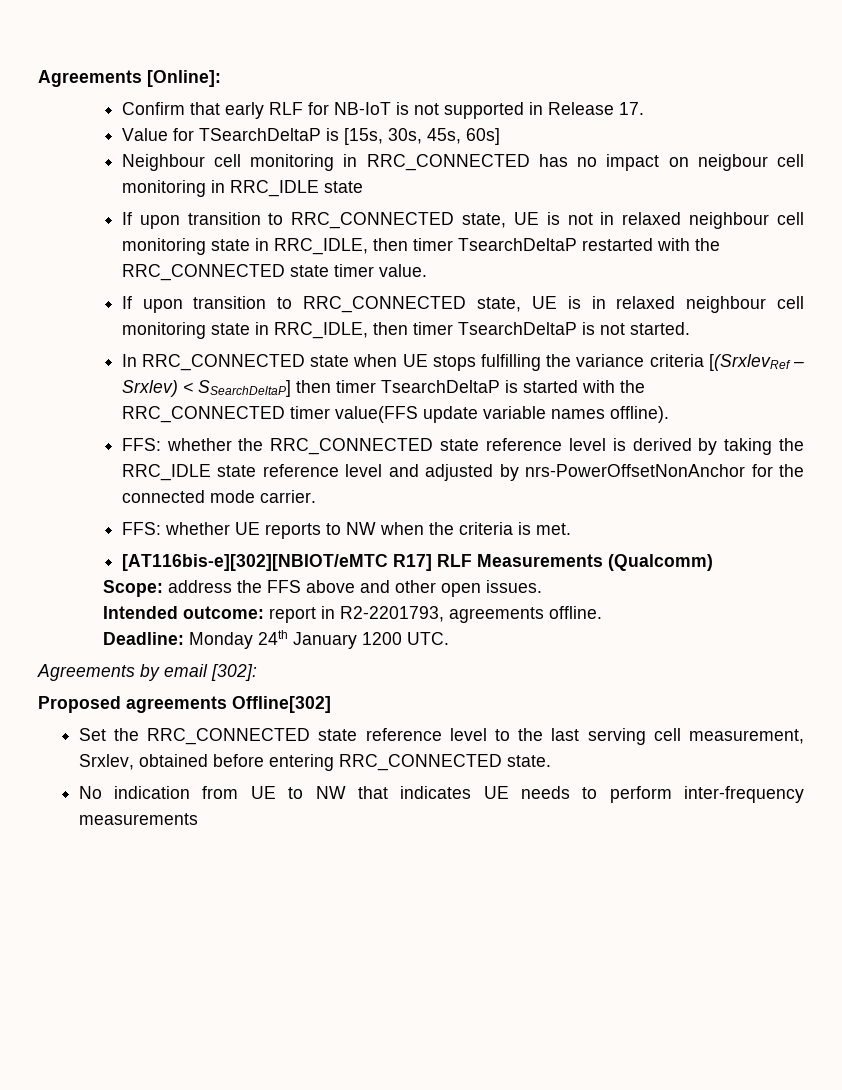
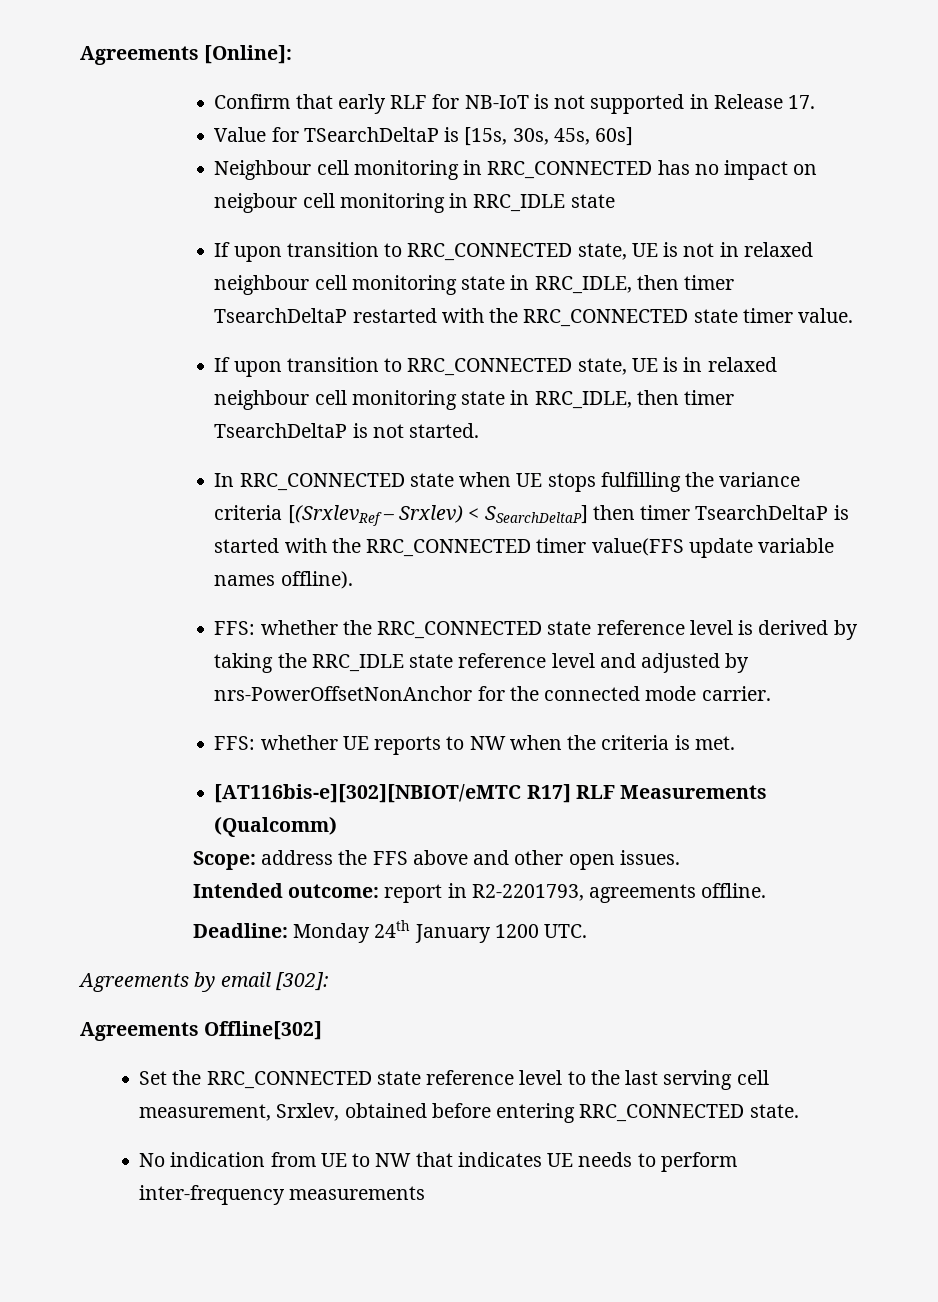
- Proposed agreements Offline[302]
+ Agreements Offline[302]

